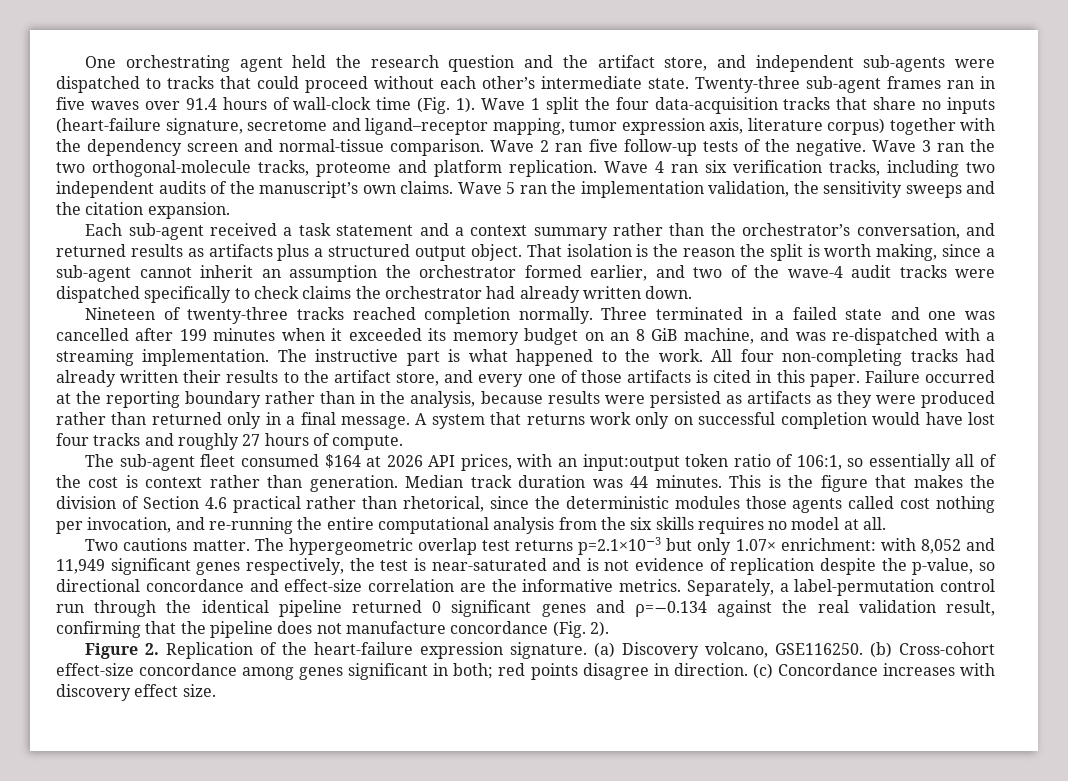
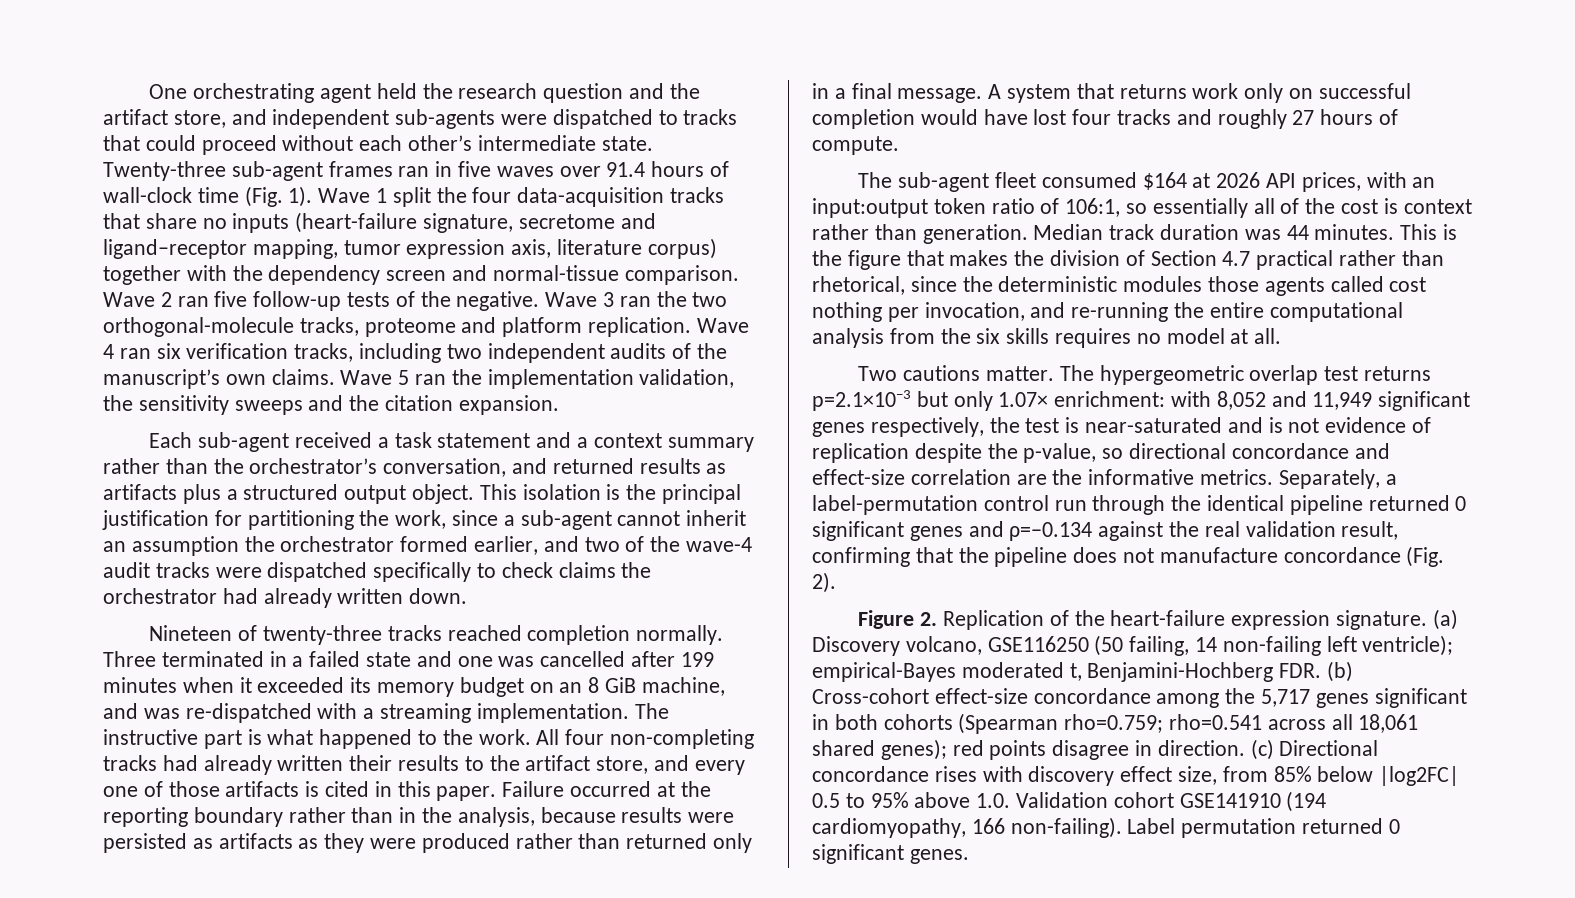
- That isolation is the reason the split is worth making, since a sub-agent cannot inherit an assumption the orchestrator formed earlier, and two of the wave-4 audit tracks were dispatched specifically to check claims the orchestrator had already written down.
+ This isolation is the principal justification for partitioning the work, since a sub-agent cannot inherit an assumption the orchestrator formed earlier, and two of the wave-4 audit tracks were dispatched specifically to check claims the orchestrator had already written down.
- This is the figure that makes the division of Section 4.6 practical rather than rhetorical, since the deterministic modules those agents called cost nothing per invocation, and re-running the entire computational analysis from the six skills requires no model at all.
+ This is the figure that makes the division of Section 4.7 practical rather than rhetorical, since the deterministic modules those agents called cost nothing per invocation, and re-running the entire computational analysis from the six skills requires no model at all.
- (a) Discovery volcano, GSE116250. (b) Cross-cohort effect-size concordance among genes significant in both; red points disagree in direction.
+ (a) Discovery volcano, GSE116250 (50 failing, 14 non-failing left ventricle); empirical-Bayes moderated t, Benjamini-Hochberg FDR. (b) Cross-cohort effect-size concordance among the 5,717 genes significant in both cohorts (Spearman rho=0.759; rho=0.541 across all 18,061 shared genes); red points disagree in direction.
- (c) Concordance increases with discovery effect size.
+ (c) Directional concordance rises with discovery effect size, from 85% below |log2FC| 0.5 to 95% above 1.0. Validation cohort GSE141910 (194 cardiomyopathy, 166 non-failing). Label permutation returned 0 significant genes.

